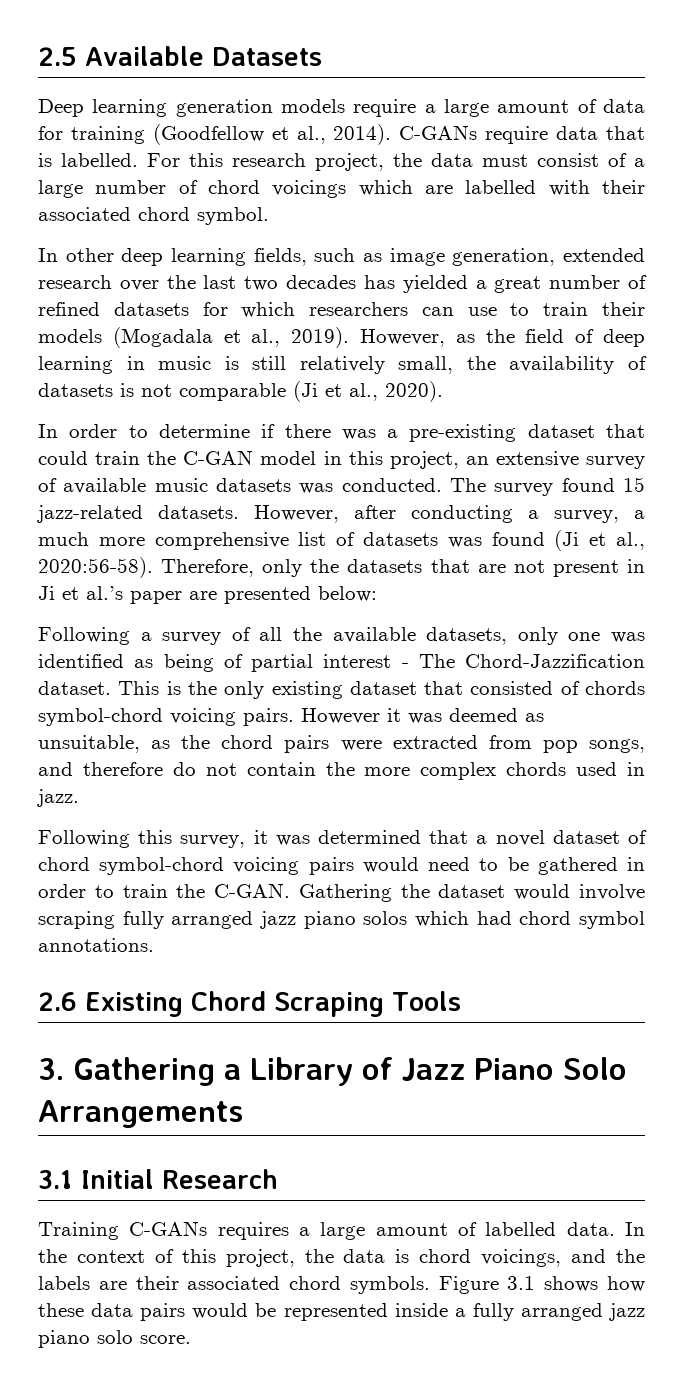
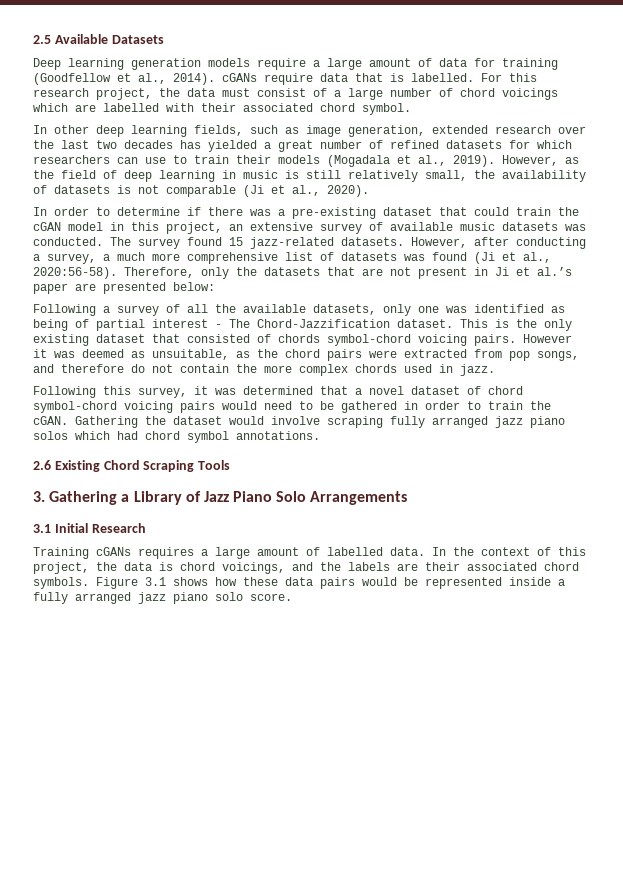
- Deep learning generation models require a large amount of data for training (Goodfellow et al., 2014). C-GANs require data that is labelled.
+ Deep learning generation models require a large amount of data for training (Goodfellow et al., 2014). cGANs require data that is labelled.
- In order to determine if there was a pre-existing dataset that could train the C-GAN model in this project, an extensive survey of available music datasets was conducted.
+ In order to determine if there was a pre-existing dataset that could train the cGAN model in this project, an extensive survey of available music datasets was conducted.
- Following this survey, it was determined that a novel dataset of chord symbol-chord voicing pairs would need to be gathered in order to train the C-GAN.
+ Following this survey, it was determined that a novel dataset of chord symbol-chord voicing pairs would need to be gathered in order to train the cGAN.
- Training C-GANs requires a large amount of labelled data.
+ Training cGANs requires a large amount of labelled data.

